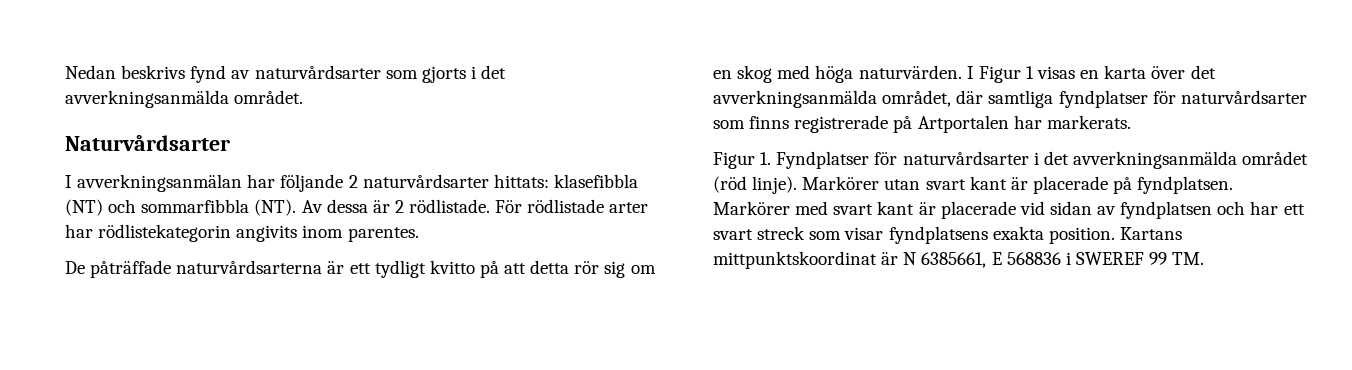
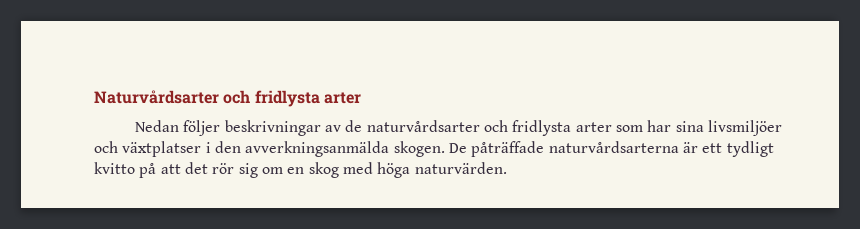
- Nedan beskrivs fynd av naturvårdsarter som gjorts i det avverkningsanmälda området.
- Naturvårdsarter
- I avverkningsanmälan har följande 2 naturvårdsarter hittats: klasefibbla (NT) och sommarfibbla (NT). Av dessa är 2 rödlistade. För rödlistade arter har rödlistekategorin angivits inom parentes.
- De påträffade naturvårdsarterna är ett tydligt kvitto på att detta rör sig om en skog med höga naturvärden. I Figur 1 visas en karta över det avverkningsanmälda området, där samtliga fyndplatser för naturvårdsarter som finns registrerade på Artportalen har markerats.
- Figur 1. Fyndplatser för naturvårdsarter i det avverkningsanmälda området (röd linje). Markörer utan svart kant är placerade på fyndplatsen. Markörer med svart kant är placerade vid sidan av fyndplatsen och har ett svart streck som visar fyndplatsens exakta position. Kartans mittpunktskoordinat är N 6385661, E 568836 i SWEREF 99 TM.
+ Naturvårdsarter och fridlysta arter
+ Nedan följer beskrivningar av de naturvårdsarter och fridlysta arter som har sina livsmiljöer och växtplatser i den avverkningsanmälda skogen. De påträffade naturvårdsarterna är ett tydligt kvitto på att det rör sig om en skog med höga naturvärden.

